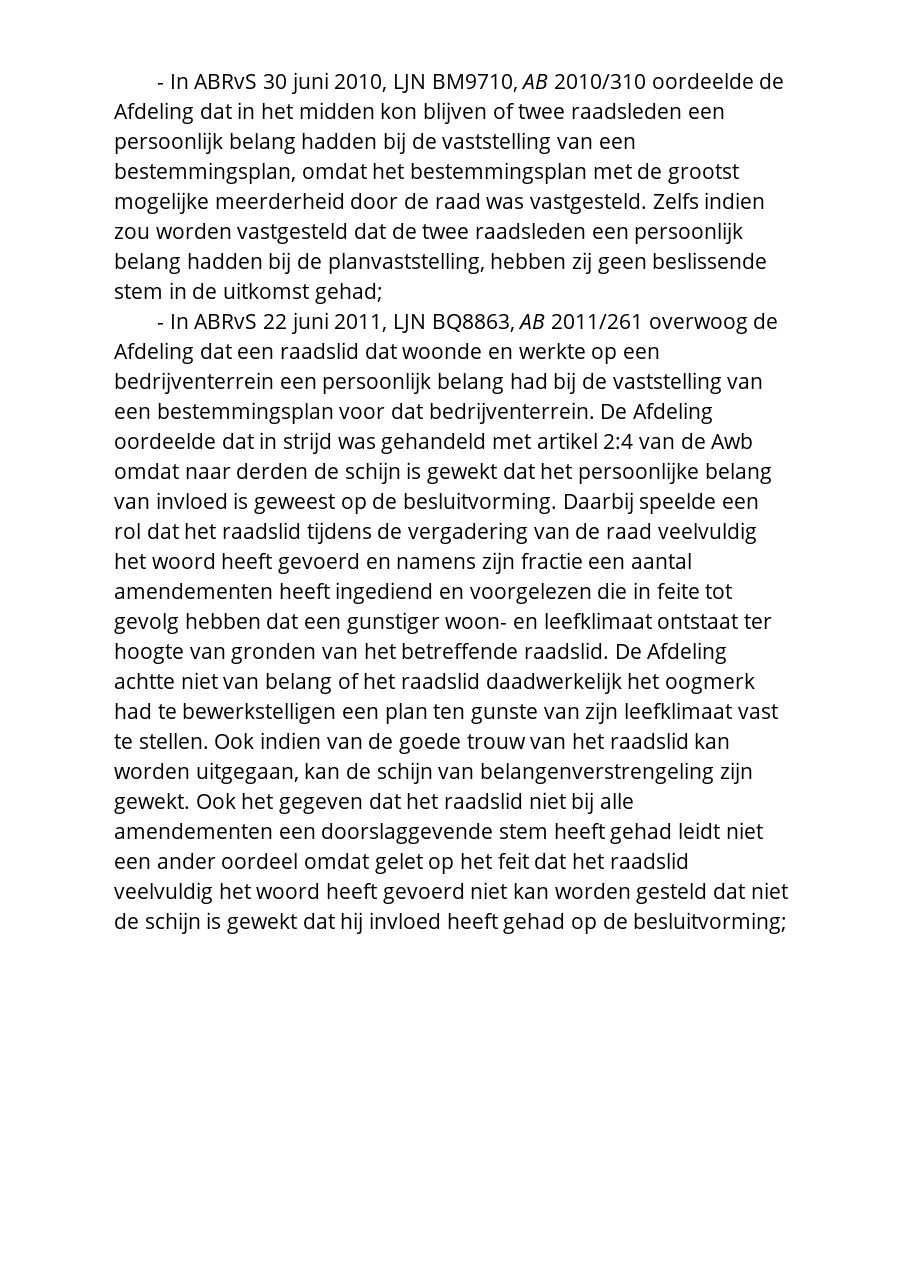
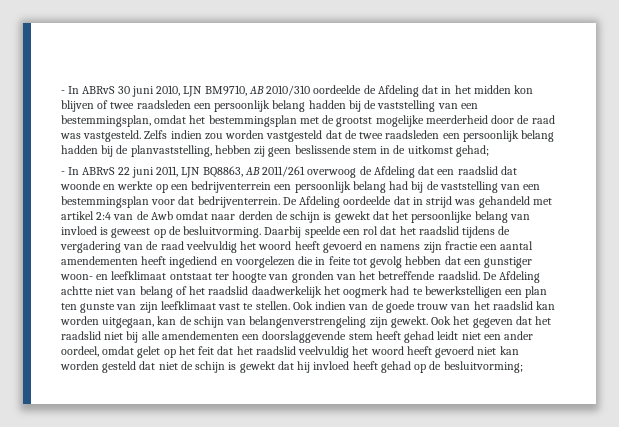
- Ook het gegeven dat het raadslid niet bij alle amendementen een doorslaggevende stem heeft gehad leidt niet een ander oordeel omdat gelet op het feit dat het raadslid veelvuldig het woord heeft gevoerd niet kan worden gesteld dat niet de schijn is gewekt dat hij invloed heeft gehad op de besluitvorming;
+ Ook het gegeven dat het raadslid niet bij alle amendementen een doorslaggevende stem heeft gehad leidt niet een ander oordeel, omdat gelet op het feit dat het raadslid veelvuldig het woord heeft gevoerd niet kan worden gesteld dat niet de schijn is gewekt dat hij invloed heeft gehad op de besluitvorming;

